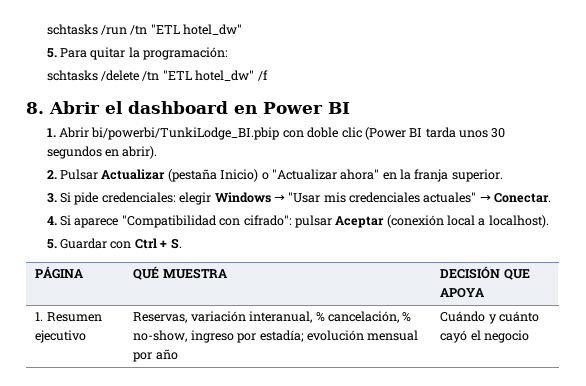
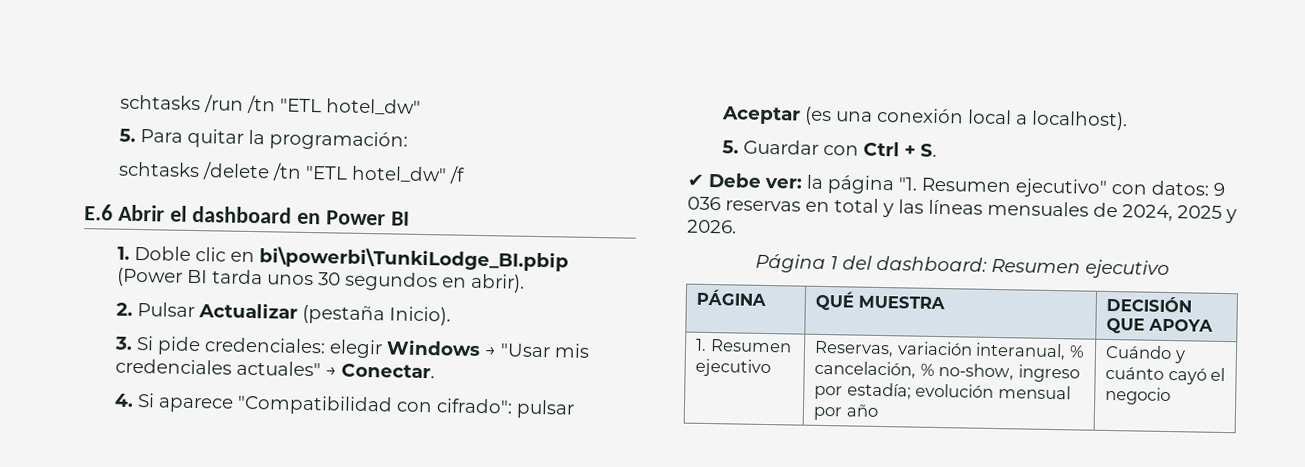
- 8. Abrir el dashboard en Power BI
+ E.6 Abrir el dashboard en Power BI
- 1. Abrir bi/powerbi/TunkiLodge_BI.pbip con doble clic (Power BI tarda unos 30 segundos en abrir).
+ 1. Doble clic en bi\powerbi\TunkiLodge_BI.pbip (Power BI tarda unos 30 segundos en abrir).
- 2. Pulsar Actualizar (pestaña Inicio) o "Actualizar ahora" en la franja superior.
+ 2. Pulsar Actualizar (pestaña Inicio).
- 4. Si aparece "Compatibilidad con cifrado": pulsar Aceptar (conexión local a localhost).
+ 4. Si aparece "Compatibilidad con cifrado": pulsar Aceptar (es una conexión local a localhost).
+ ✔ Debe ver: la página "1. Resumen ejecutivo" con datos: 9 036 reservas en total y las líneas mensuales de 2024, 2025 y 2026.
+ Página 1 del dashboard: Resumen ejecutivo

